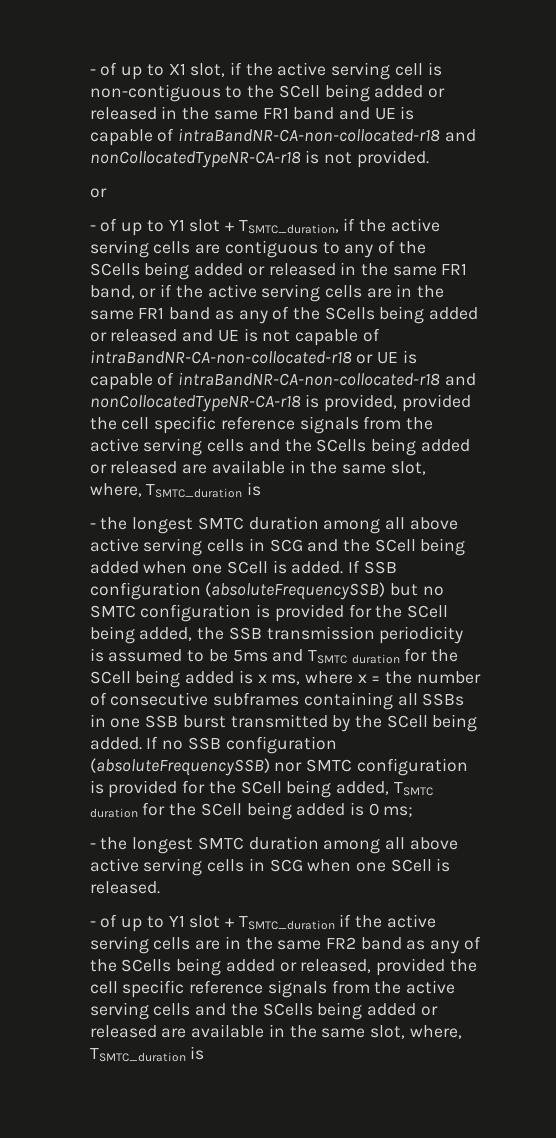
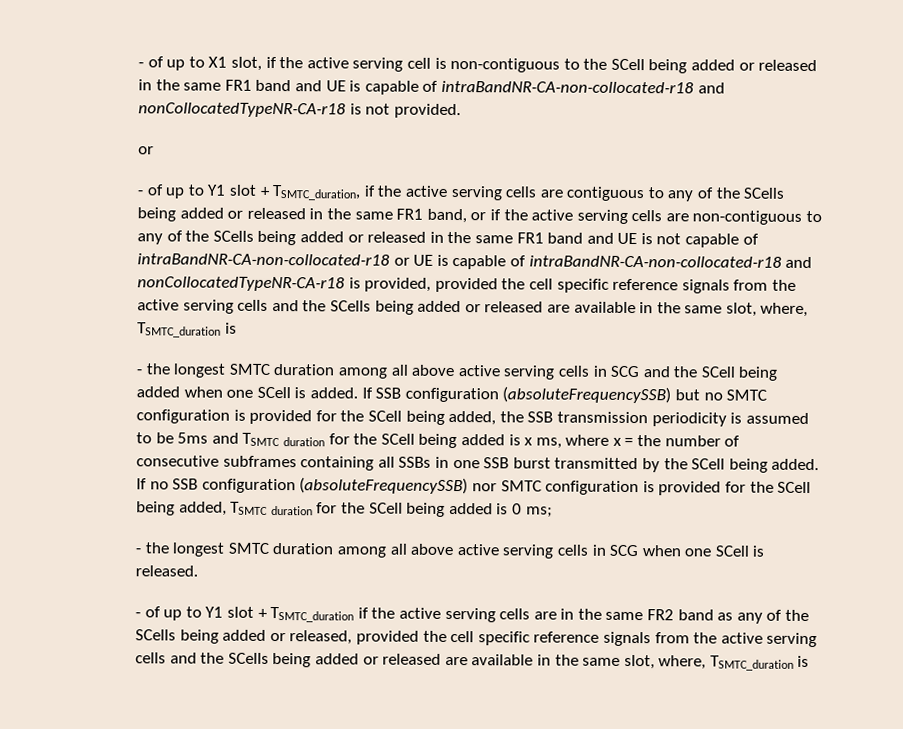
- - of up to Y1 slot + TSMTC_duration, if the active serving cells are contiguous to any of the SCells being added or released in the same FR1 band, or if the active serving cells are in the same FR1 band as any of the SCells being added or released and UE is not capable of intraBandNR-CA-non-collocated-r18 or UE is capable of intraBandNR-CA-non-collocated-r18 and nonCollocatedTypeNR-CA-r18 is provided, provided the cell specific reference signals from the active serving cells and the SCells being added or released are available in the same slot, where, TSMTC_duration is
+ - of up to Y1 slot + TSMTC_duration, if the active serving cells are contiguous to any of the SCells being added or released in the same FR1 band, or if the active serving cells are non-contiguous to any of the SCells being added or released in the same FR1 band and UE is not capable of intraBandNR-CA-non-collocated-r18 or UE is capable of intraBandNR-CA-non-collocated-r18 and nonCollocatedTypeNR-CA-r18 is provided, provided the cell specific reference signals from the active serving cells and the SCells being added or released are available in the same slot, where, TSMTC_duration is

